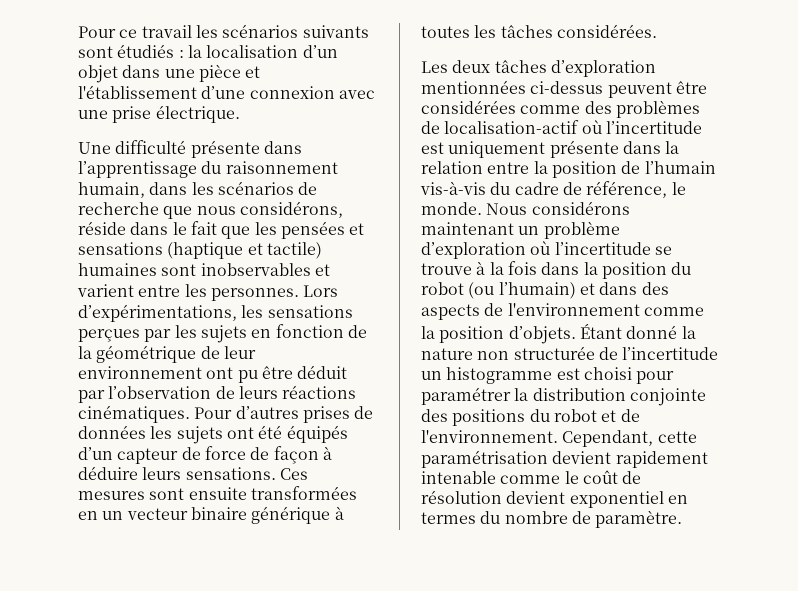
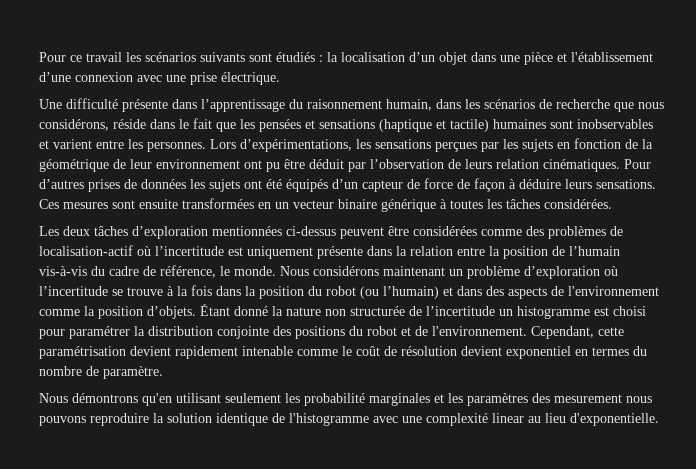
- Lors d’expérimentations, les sensations perçues par les sujets en fonction de la géométrique de leur environnement ont pu être déduit par l’observation de leurs réactions cinématiques.
+ Lors d’expérimentations, les sensations perçues par les sujets en fonction de la géométrique de leur environnement ont pu être déduit par l’observation de leurs relation cinématiques.
+ Nous démontrons qu'en utilisant seulement les probabilité marginales et les paramètres des mesurement nous pouvons reproduire la solution identique de l'histogramme avec une complexité linear au lieu d'exponentielle.

